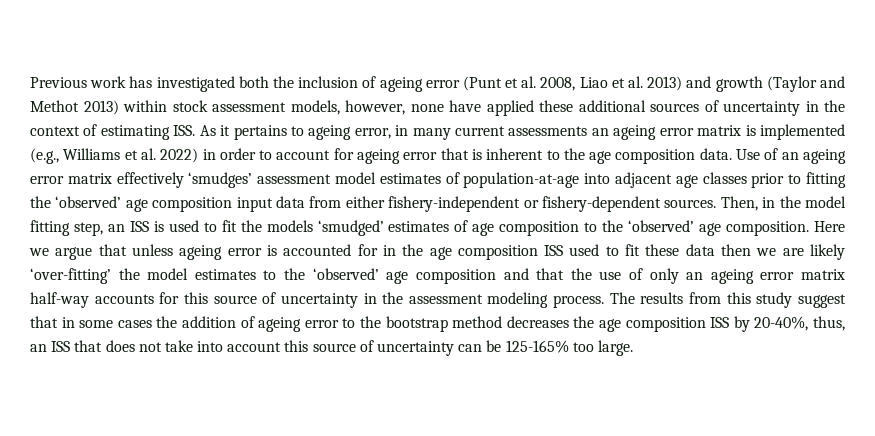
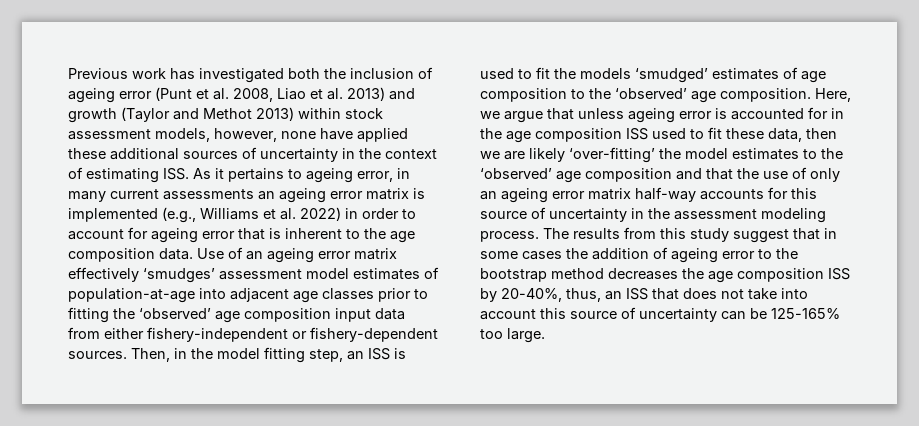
- Here we argue that unless ageing error is accounted for in the age composition ISS used to fit these data then we are likely ‘over-fitting’ the model estimates to the ‘observed’ age composition and that the use of only an ageing error matrix half-way accounts for this source of uncertainty in the assessment modeling process.
+ Here, we argue that unless ageing error is accounted for in the age composition ISS used to fit these data, then we are likely ‘over-fitting’ the model estimates to the ‘observed’ age composition and that the use of only an ageing error matrix half-way accounts for this source of uncertainty in the assessment modeling process.

